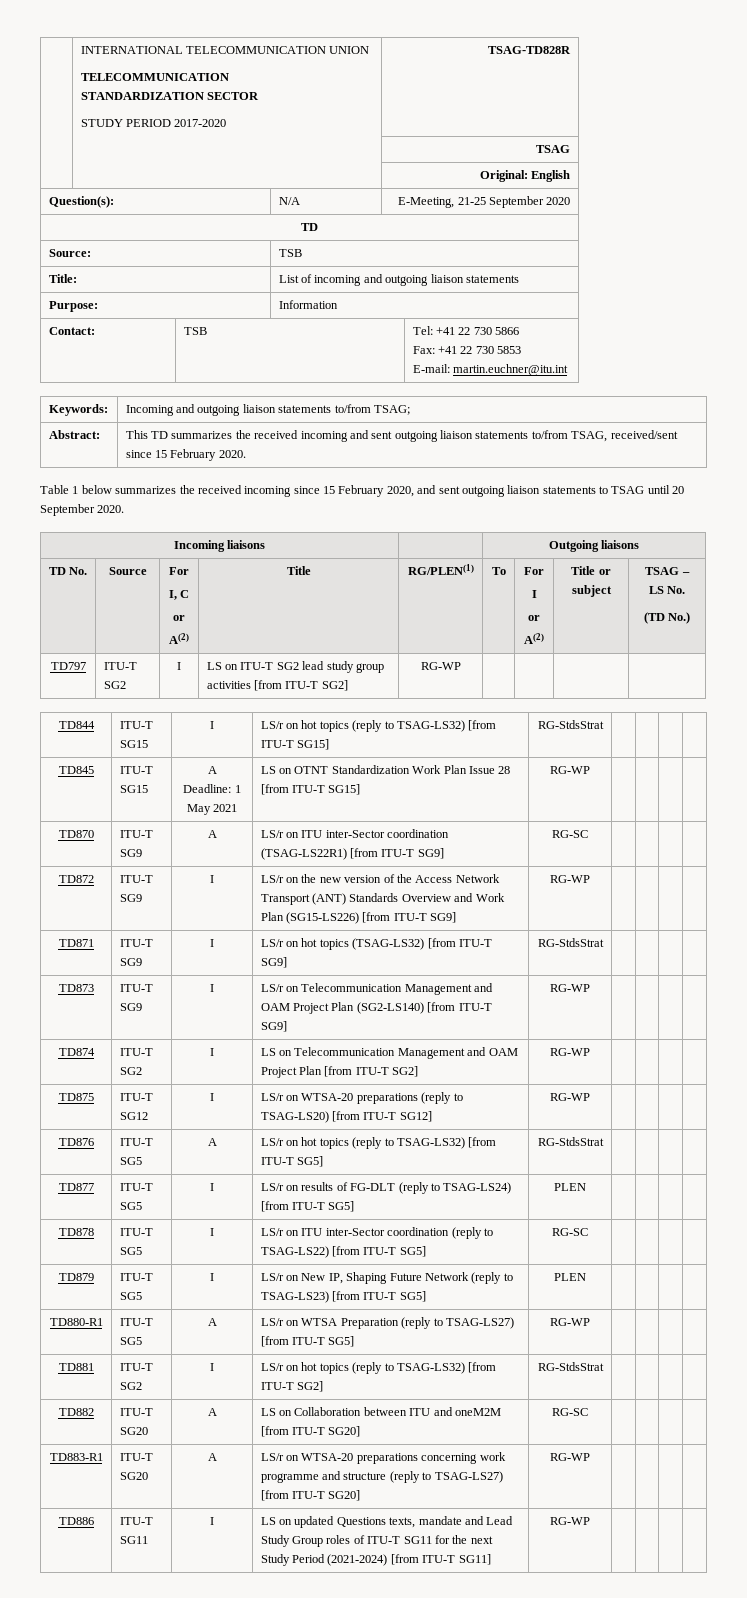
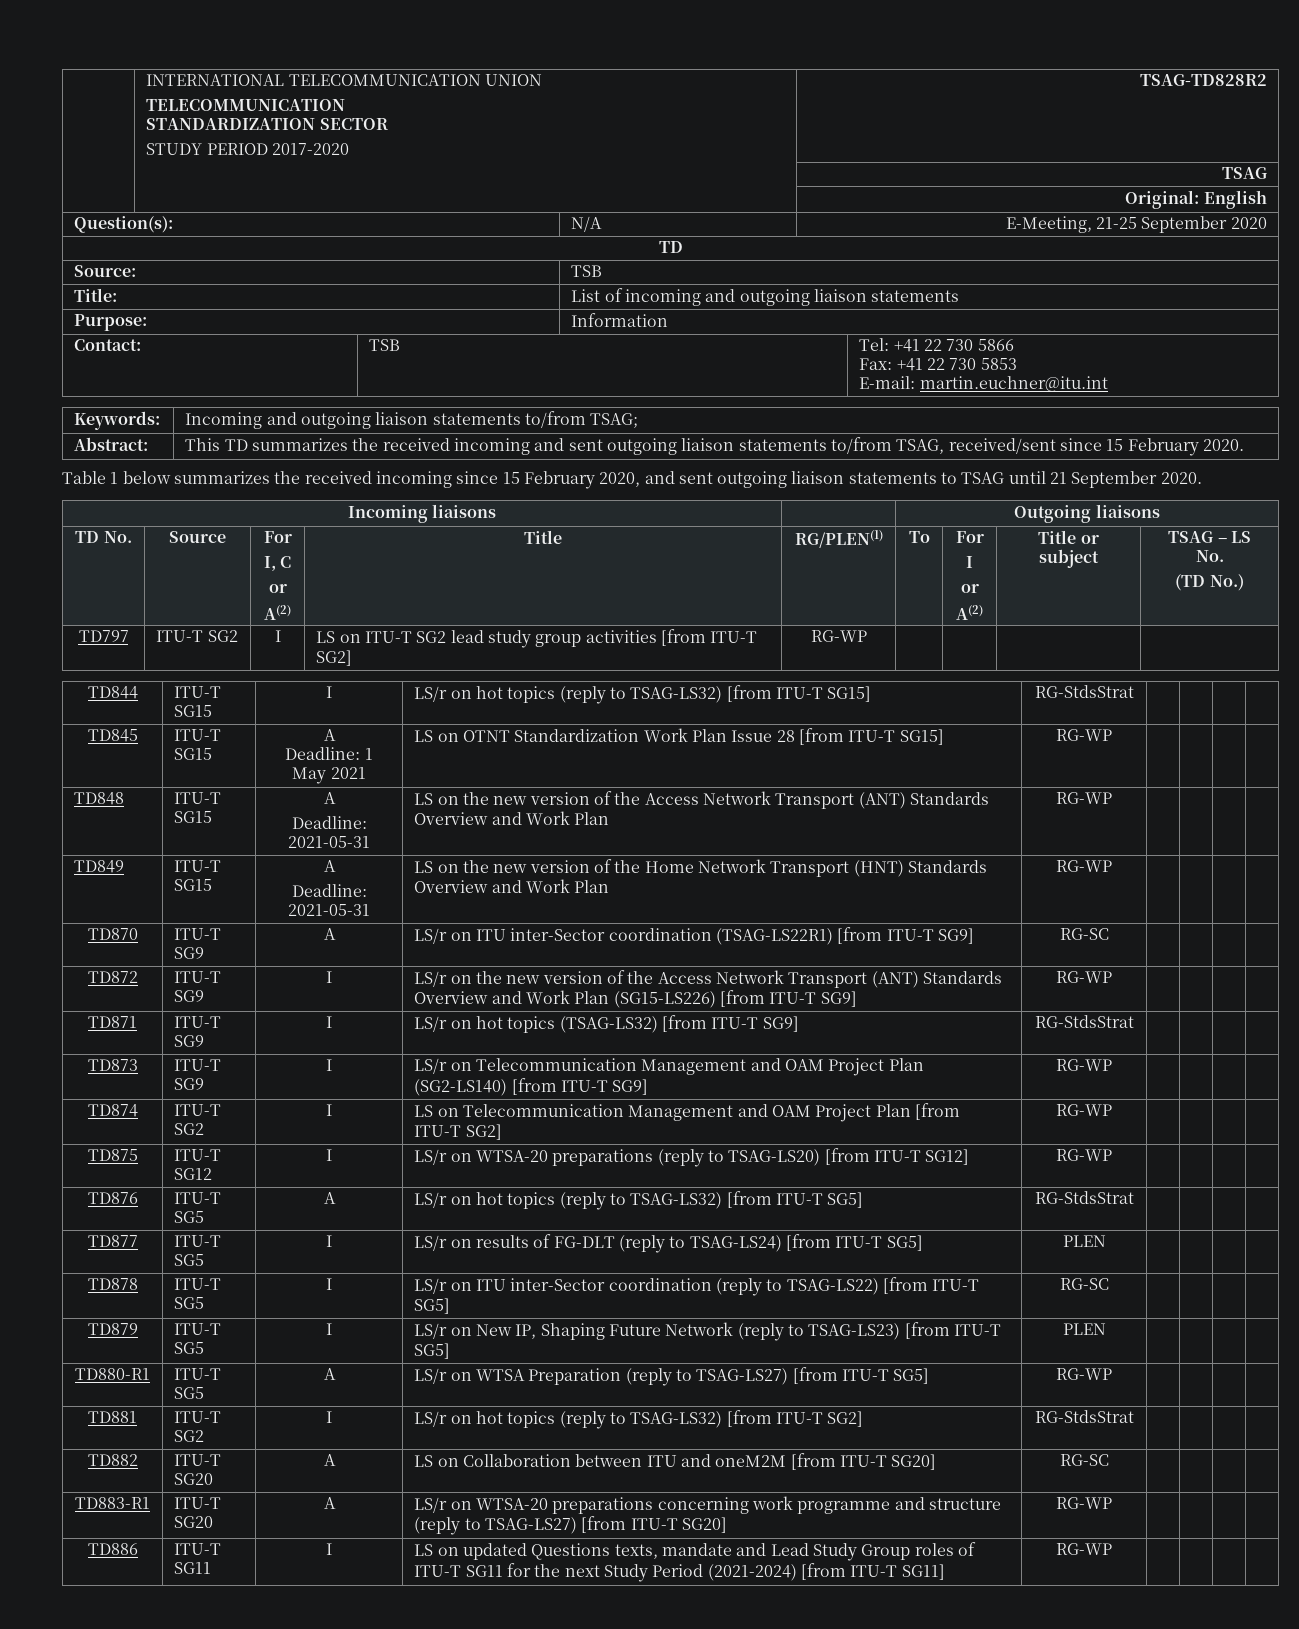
  | INTERNATIONAL TELECOMMUNICATION UNION
  TELECOMMUNICATION
  STANDARDIZATION SECTOR
- STUDY PERIOD 2017-2020 | TSAG-TD828R
+ STUDY PERIOD 2017-2020 | TSAG-TD828R2
- Table 1 below summarizes the received incoming since 15 February 2020, and sent outgoing liaison statements to TSAG until 20 September 2020.
+ Table 1 below summarizes the received incoming since 15 February 2020, and sent outgoing liaison statements to TSAG until 21 September 2020.
+ TD848 | ITU-T SG15 | A
+ Deadline: 2021-05-31 | LS on the new version of the Access Network Transport (ANT) Standards Overview and Work Plan | RG-WP | | | |
+ TD849 | ITU-T SG15 | A
+ Deadline: 2021-05-31 | LS on the new version of the Home Network Transport (HNT) Standards Overview and Work Plan | RG-WP | | | |

